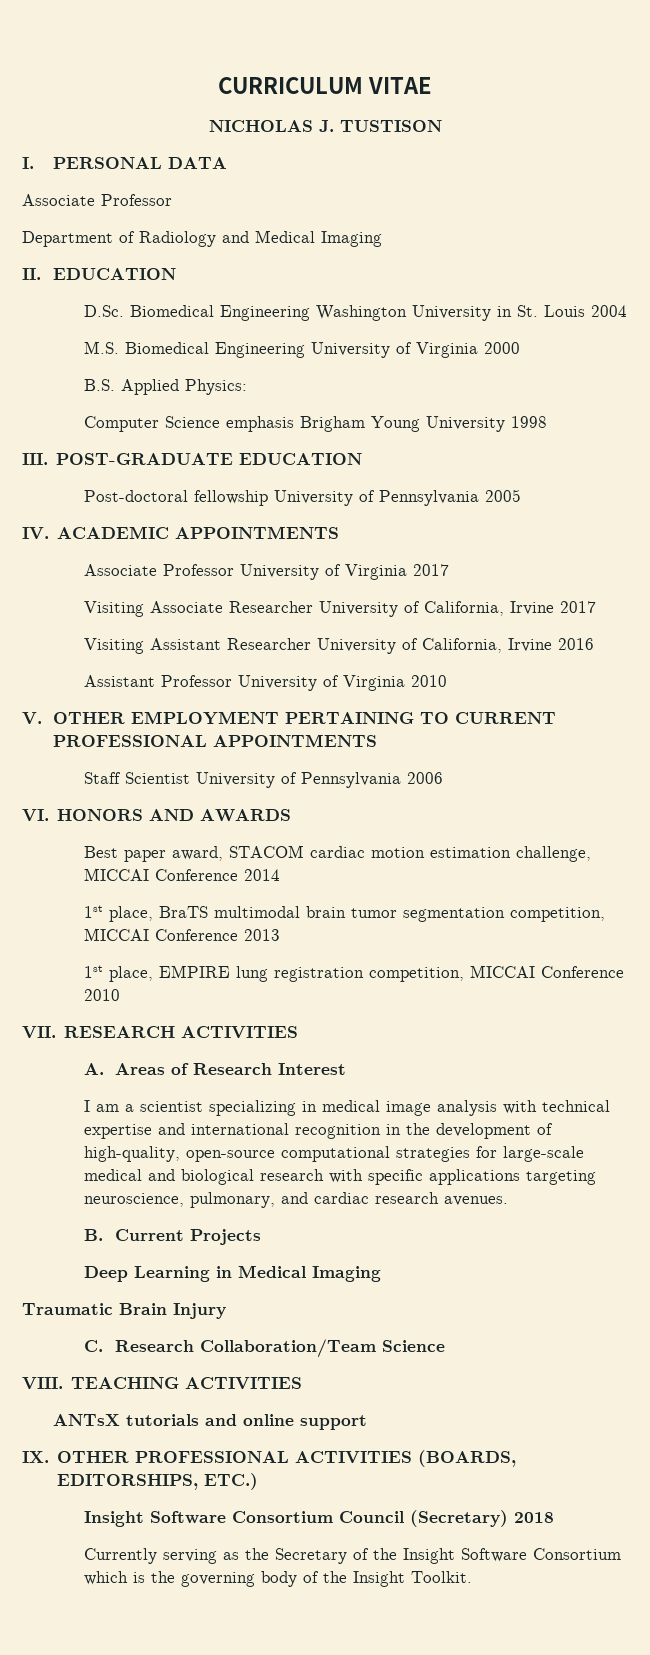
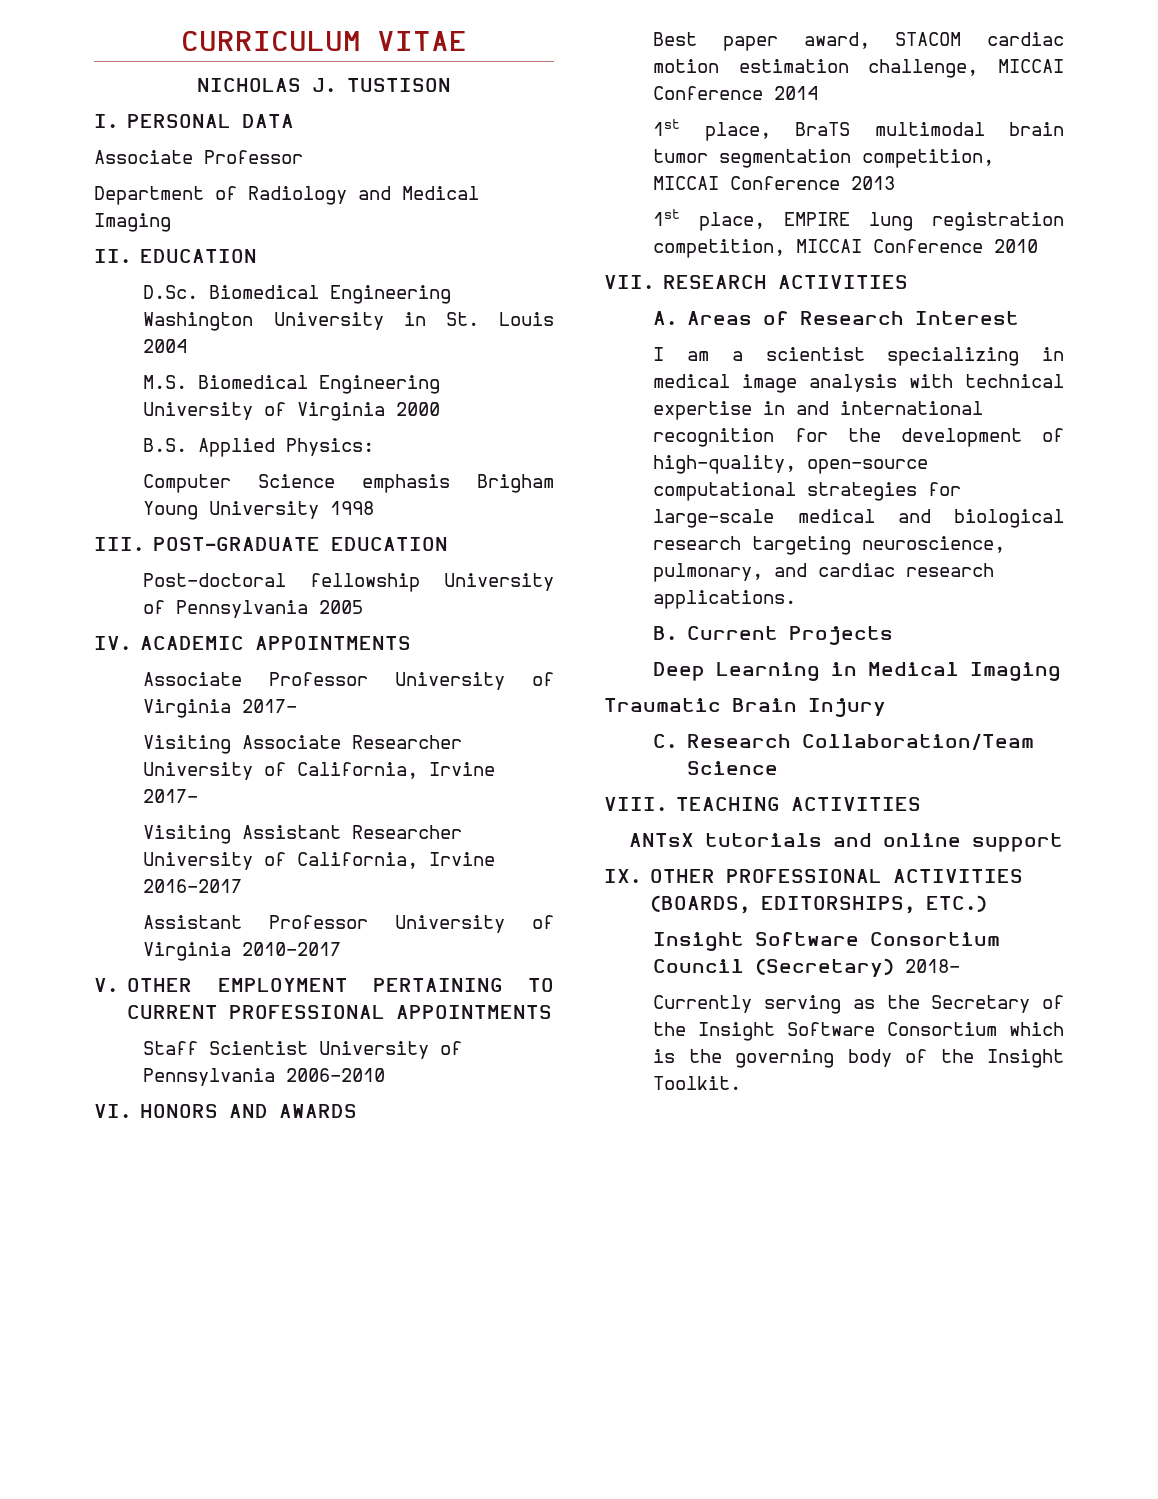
- Associate Professor University of Virginia 2017
+ Associate Professor University of Virginia 2017-
- Visiting Associate Researcher University of California, Irvine 2017
+ Visiting Associate Researcher University of California, Irvine 2017-
- Visiting Assistant Researcher University of California, Irvine 2016
+ Visiting Assistant Researcher University of California, Irvine 2016-2017
- Assistant Professor University of Virginia 2010
+ Assistant Professor University of Virginia 2010-2017
- Staff Scientist University of Pennsylvania 2006
+ Staff Scientist University of Pennsylvania 2006-2010
- I am a scientist specializing in medical image analysis with technical expertise and international recognition in the development of high-quality, open-source computational strategies for large-scale medical and biological research with specific applications targeting neuroscience, pulmonary, and cardiac research avenues.
+ I am a scientist specializing in medical image analysis with technical expertise in and international recognition for the development of high-quality, open-source computational strategies for large-scale medical and biological research targeting neuroscience, pulmonary, and cardiac research applications.
- Insight Software Consortium Council (Secretary) 2018
+ Insight Software Consortium Council (Secretary) 2018-

